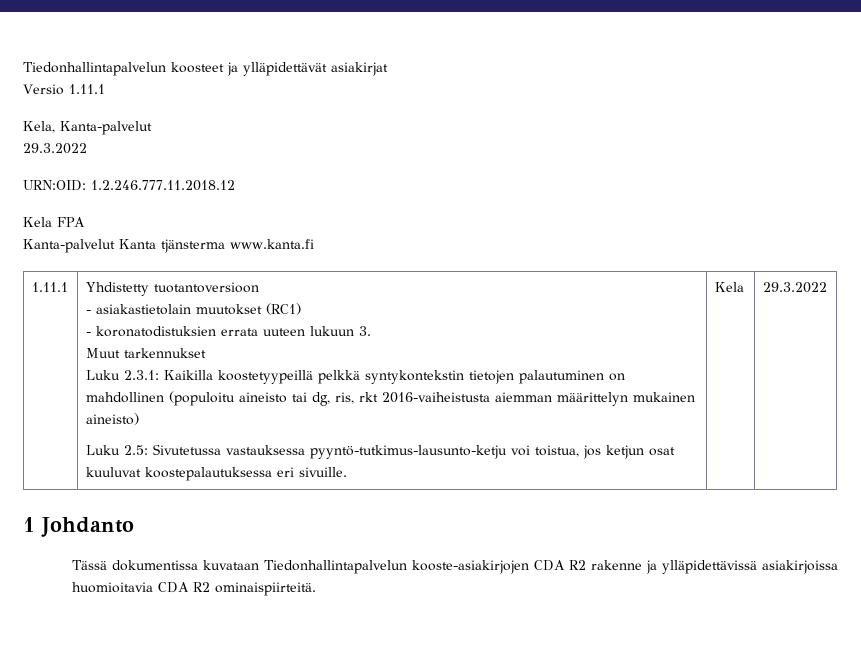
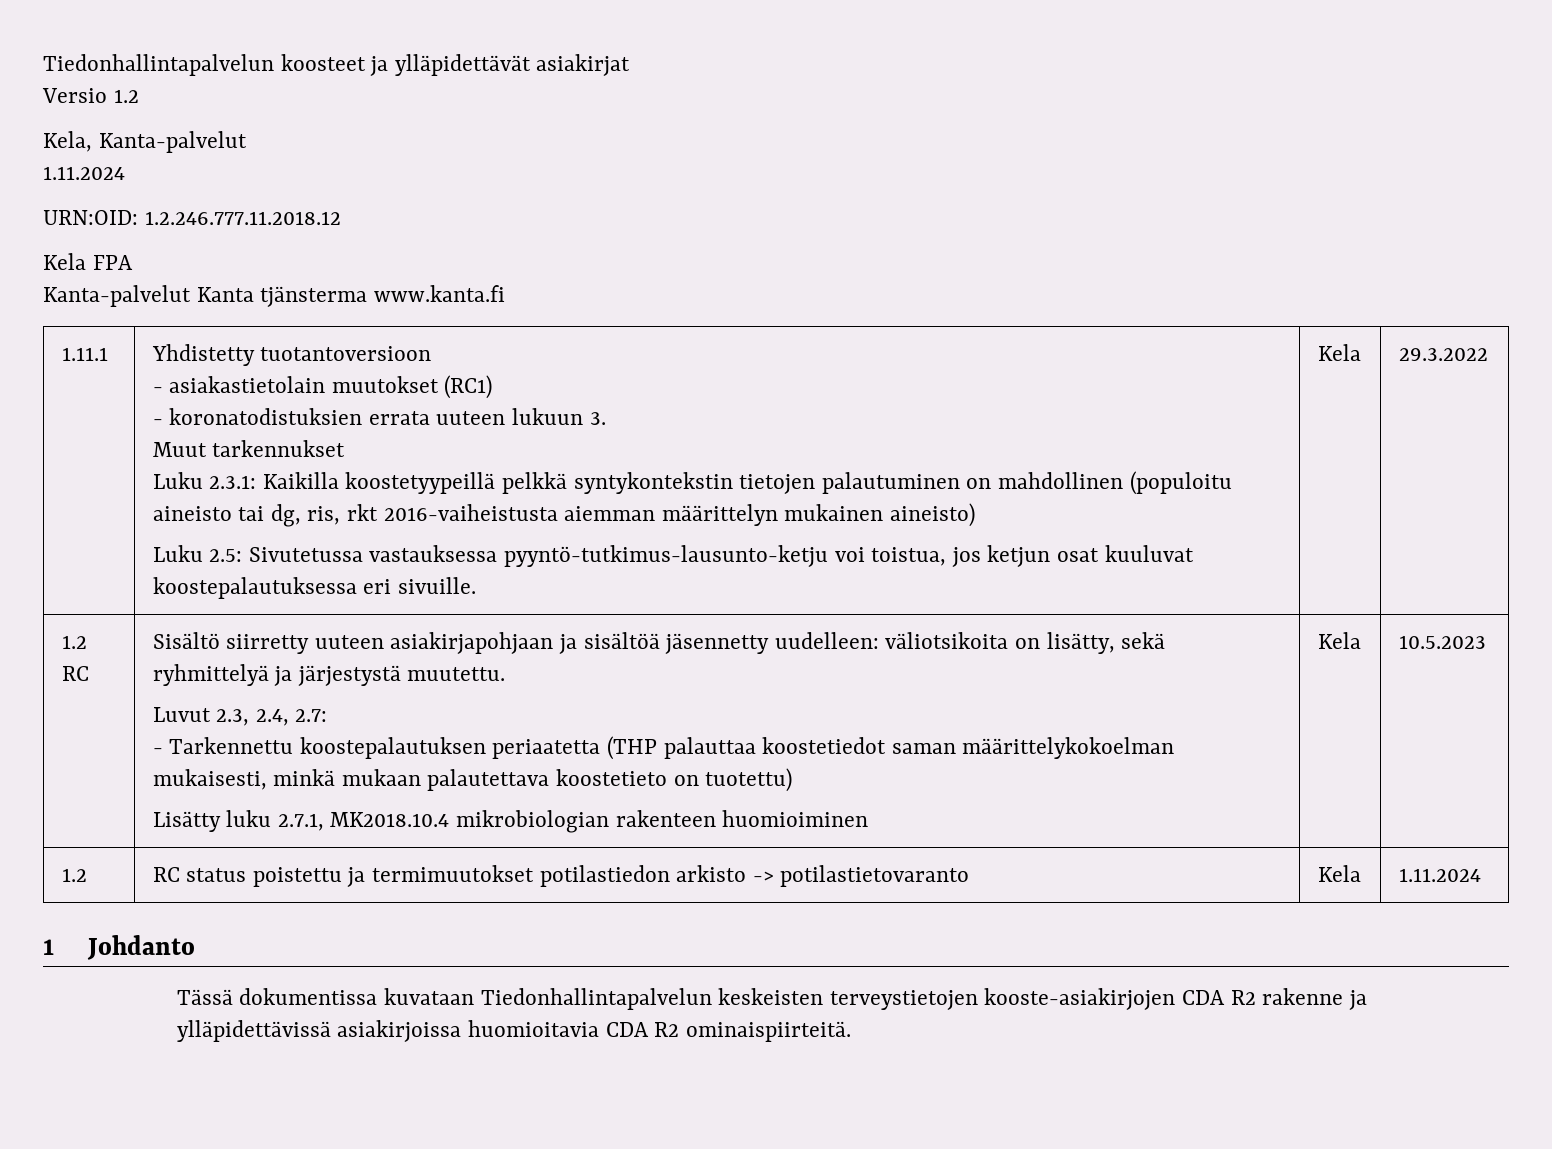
- Versio 1.11.1
+ Versio 1.2
  Kela, Kanta-palvelut
- 29.3.2022
+ 1.11.2024
+ 1.2 RC | Sisältö siirretty uuteen asiakirjapohjaan ja sisältöä jäsennetty uudelleen: väliotsikoita on lisätty, sekä ryhmittelyä ja järjestystä muutettu.
+ Luvut 2.3, 2.4, 2.7:
+ - Tarkennettu koostepalautuksen periaatetta (THP palauttaa koostetiedot saman määrittelykokoelman mukaisesti, minkä mukaan palautettava koostetieto on tuotettu)
+ Lisätty luku 2.7.1, MK2018.10.4 mikrobiologian rakenteen huomioiminen | Kela | 10.5.2023
+ 1.2 | RC status poistettu ja termimuutokset potilastiedon arkisto -> potilastietovaranto | Kela | 1.11.2024
- Tässä dokumentissa kuvataan Tiedonhallintapalvelun kooste-asiakirjojen CDA R2 rakenne ja ylläpidettävissä asiakirjoissa huomioitavia CDA R2 ominaispiirteitä.
+ Tässä dokumentissa kuvataan Tiedonhallintapalvelun keskeisten terveystietojen kooste-asiakirjojen CDA R2 rakenne ja ylläpidettävissä asiakirjoissa huomioitavia CDA R2 ominaispiirteitä.

